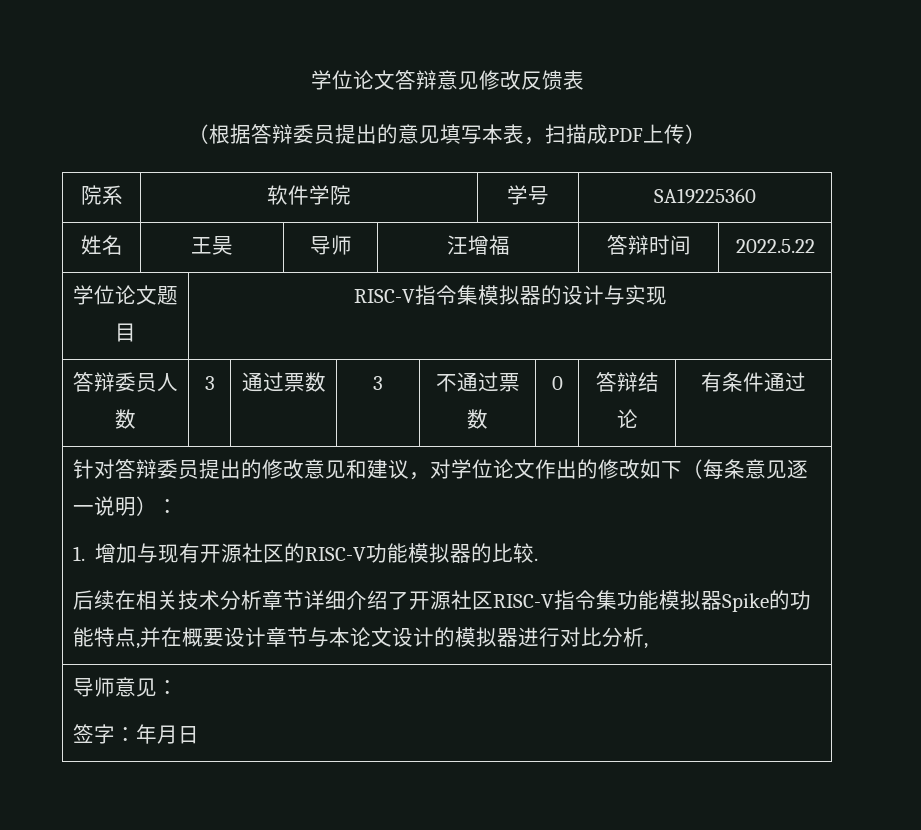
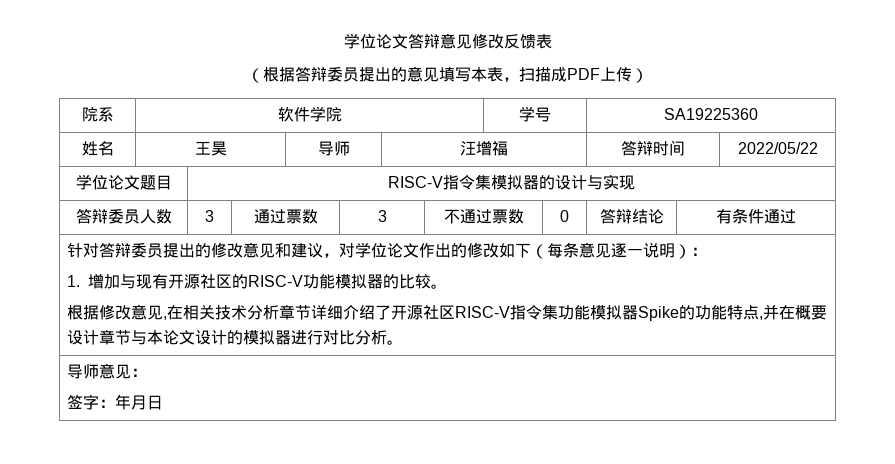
- 姓名 | 王昊 | 导师 | 汪增福 | 答辩时间 | 2022.5.22
+ 姓名 | 王昊 | 导师 | 汪增福 | 答辩时间 | 2022/05/22
- 1.增加与现有开源社区的RISC-V功能模拟器的比较.
- 后续在相关技术分析章节详细介绍了开源社区RISC-V指令集功能模拟器Spike的功能特点,并在概要设计章节与本论文设计的模拟器进行对比分析,
+ 1.增加与现有开源社区的RISC-V功能模拟器的比较。
+ 根据修改意见,在相关技术分析章节详细介绍了开源社区RISC-V指令集功能模拟器Spike的功能特点,并在概要设计章节与本论文设计的模拟器进行对比分析。

